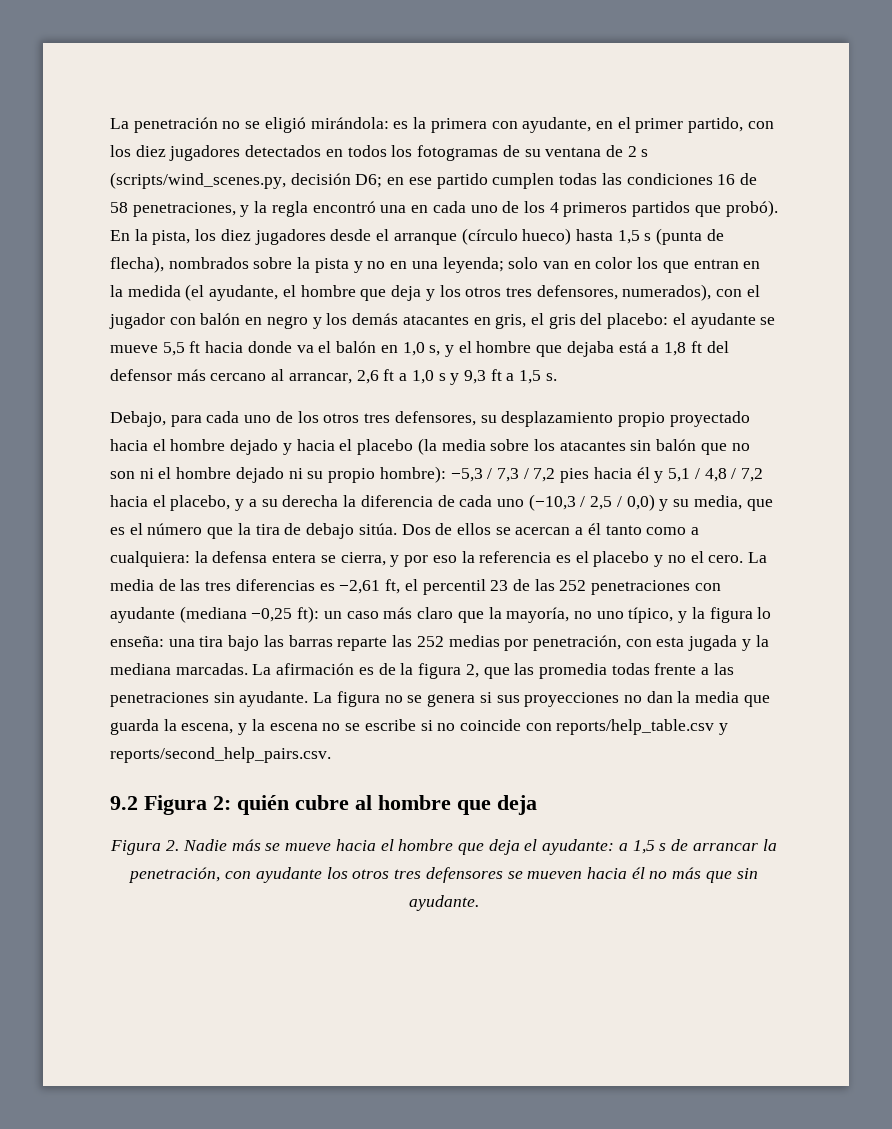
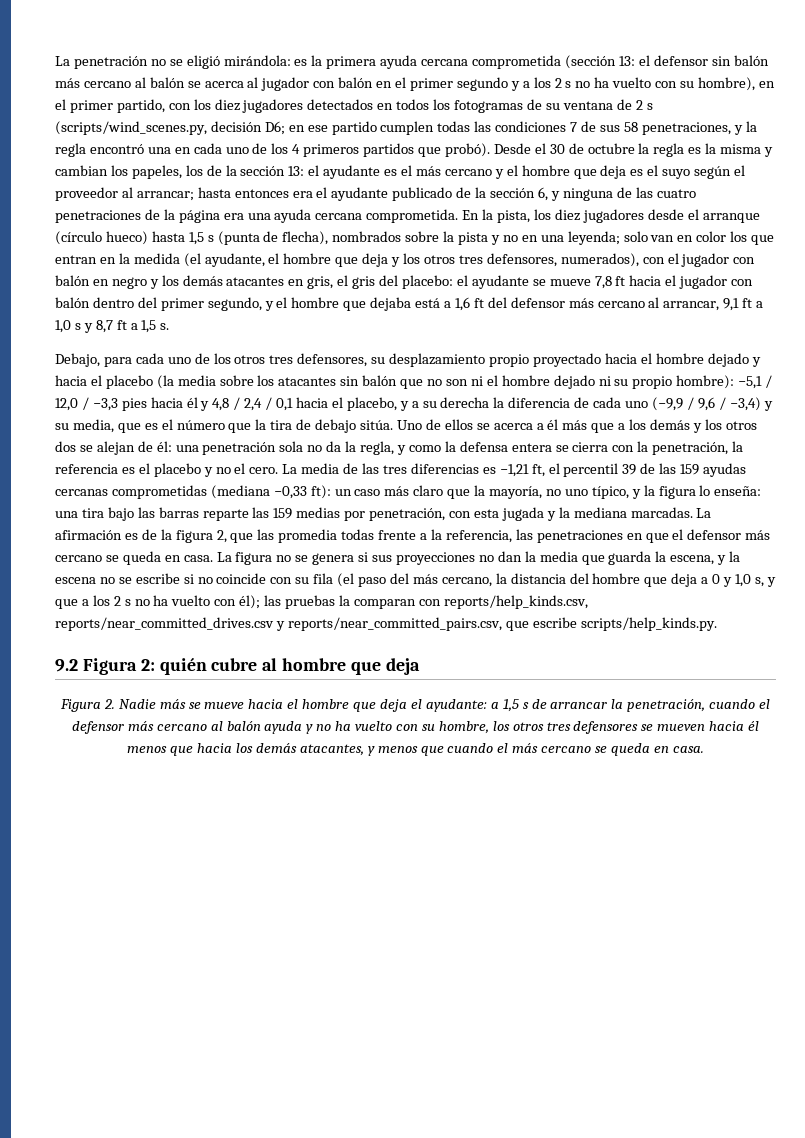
- La penetración no se eligió mirándola: es la primera con ayudante, en el primer partido, con los diez jugadores detectados en todos los fotogramas de su ventana de 2 s (scripts/wind_scenes.py, decisión D6; en ese partido cumplen todas las condiciones 16 de 58 penetraciones, y la regla encontró una en cada uno de los 4 primeros partidos que probó).
+ La penetración no se eligió mirándola: es la primera ayuda cercana comprometida (sección 13: el defensor sin balón más cercano al balón se acerca al jugador con balón en el primer segundo y a los 2 s no ha vuelto con su hombre), en el primer partido, con los diez jugadores detectados en todos los fotogramas de su ventana de 2 s (scripts/wind_scenes.py, decisión D6; en ese partido cumplen todas las condiciones 7 de sus 58 penetraciones, y la regla encontró una en cada uno de los 4 primeros partidos que probó).
+ Desde el 30 de octubre la regla es la misma y cambian los papeles, los de la sección 13: el ayudante es el más cercano y el hombre que deja es el suyo según el proveedor al arrancar; hasta entonces era el ayudante publicado de la sección 6, y ninguna de las cuatro penetraciones de la página era una ayuda cercana comprometida.
- el ayudante se mueve 5,5 ft hacia donde va el balón en 1,0 s, y el hombre que dejaba está a 1,8 ft del defensor más cercano al arrancar, 2,6 ft a 1,0 s y 9,3 ft a 1,5 s.
+ el ayudante se mueve 7,8 ft hacia el jugador con balón dentro del primer segundo, y el hombre que dejaba está a 1,6 ft del defensor más cercano al arrancar, 9,1 ft a 1,0 s y 8,7 ft a 1,5 s.
- −5,3 / 7,3 / 7,2 pies hacia él y 5,1 / 4,8 / 7,2 hacia el placebo, y a su derecha la diferencia de cada uno (−10,3 / 2,5 / 0,0) y su media, que es el número que la tira de debajo sitúa.
+ −5,1 / 12,0 / −3,3 pies hacia él y 4,8 / 2,4 / 0,1 hacia el placebo, y a su derecha la diferencia de cada uno (−9,9 / 9,6 / −3,4) y su media, que es el número que la tira de debajo sitúa.
- Dos de ellos se acercan a él tanto como a cualquiera: la defensa entera se cierra, y por eso la referencia es el placebo y no el cero.
+ Uno de ellos se acerca a él más que a los demás y los otros dos se alejan de él: una penetración sola no da la regla, y como la defensa entera se cierra con la penetración, la referencia es el placebo y no el cero.
- La media de las tres diferencias es −2,61 ft, el percentil 23 de las 252 penetraciones con ayudante (mediana −0,25 ft): un caso más claro que la mayoría, no uno típico, y la figura lo enseña: una tira bajo las barras reparte las 252 medias por penetración, con esta jugada y la mediana marcadas.
+ La media de las tres diferencias es −1,21 ft, el percentil 39 de las 159 ayudas cercanas comprometidas (mediana −0,33 ft): un caso más claro que la mayoría, no uno típico, y la figura lo enseña: una tira bajo las barras reparte las 159 medias por penetración, con esta jugada y la mediana marcadas.
- La afirmación es de la figura 2, que las promedia todas frente a las penetraciones sin ayudante.
+ La afirmación es de la figura 2, que las promedia todas frente a la referencia, las penetraciones en que el defensor más cercano se queda en casa.
- La figura no se genera si sus proyecciones no dan la media que guarda la escena, y la escena no se escribe si no coincide con reports/help_table.csv y reports/second_help_pairs.csv.
+ La figura no se genera si sus proyecciones no dan la media que guarda la escena, y la escena no se escribe si no coincide con su fila (el paso del más cercano, la distancia del hombre que deja a 0 y 1,0 s, y que a los 2 s no ha vuelto con él); las pruebas la comparan con reports/help_kinds.csv, reports/near_committed_drives.csv y reports/near_committed_pairs.csv, que escribe scripts/help_kinds.py.
- Figura 2. Nadie más se mueve hacia el hombre que deja el ayudante: a 1,5 s de arrancar la penetración, con ayudante los otros tres defensores se mueven hacia él no más que sin ayudante.
+ Figura 2. Nadie más se mueve hacia el hombre que deja el ayudante: a 1,5 s de arrancar la penetración, cuando el defensor más cercano al balón ayuda y no ha vuelto con su hombre, los otros tres defensores se mueven hacia él menos que hacia los demás atacantes, y menos que cuando el más cercano se queda en casa.

